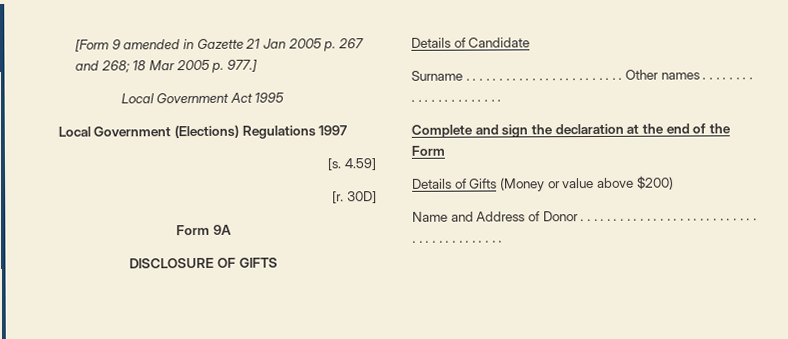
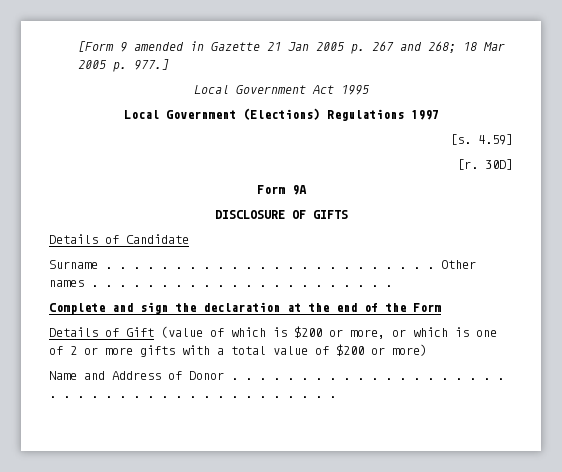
- Details of Gifts (Money or value above $200)
+ Details of Gift (value of which is $200 or more, or which is one of 2 or more gifts with a total value of $200 or more)

